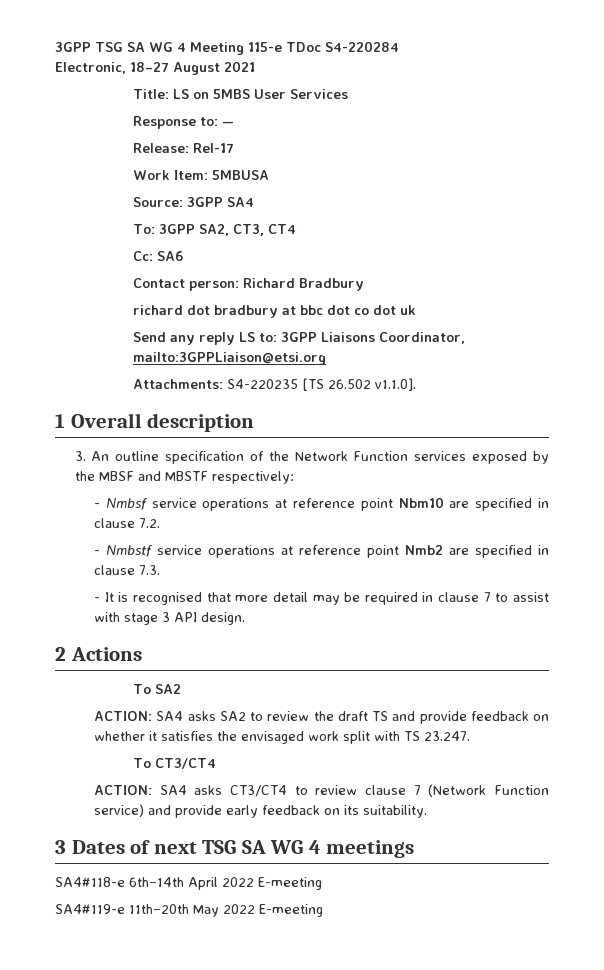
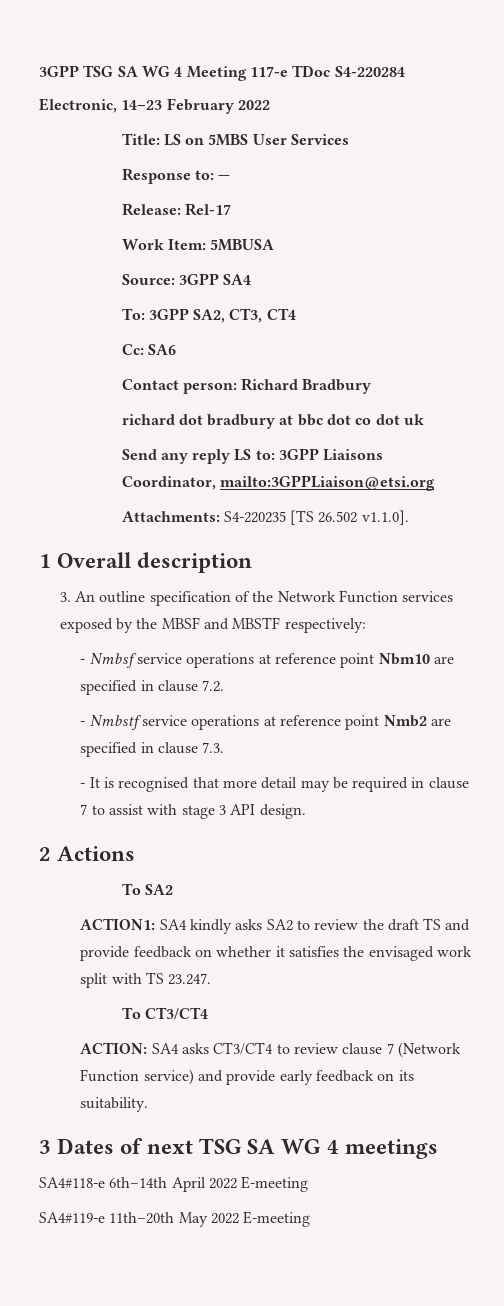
- 3GPP TSG SA WG 4 Meeting 115-e TDoc S4-220284
+ 3GPP TSG SA WG 4 Meeting 117-e TDoc S4-220284
- Electronic, 18–27 August 2021
+ Electronic, 14–23 February 2022
- ACTION: SA4 asks SA2 to review the draft TS and provide feedback on whether it satisfies the envisaged work split with TS 23.247.
+ ACTION1: SA4 kindly asks SA2 to review the draft TS and provide feedback on whether it satisfies the envisaged work split with TS 23.247.

